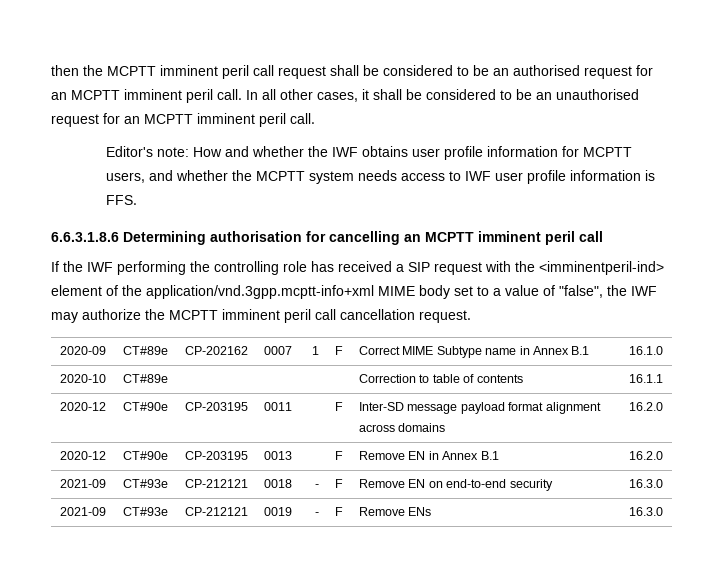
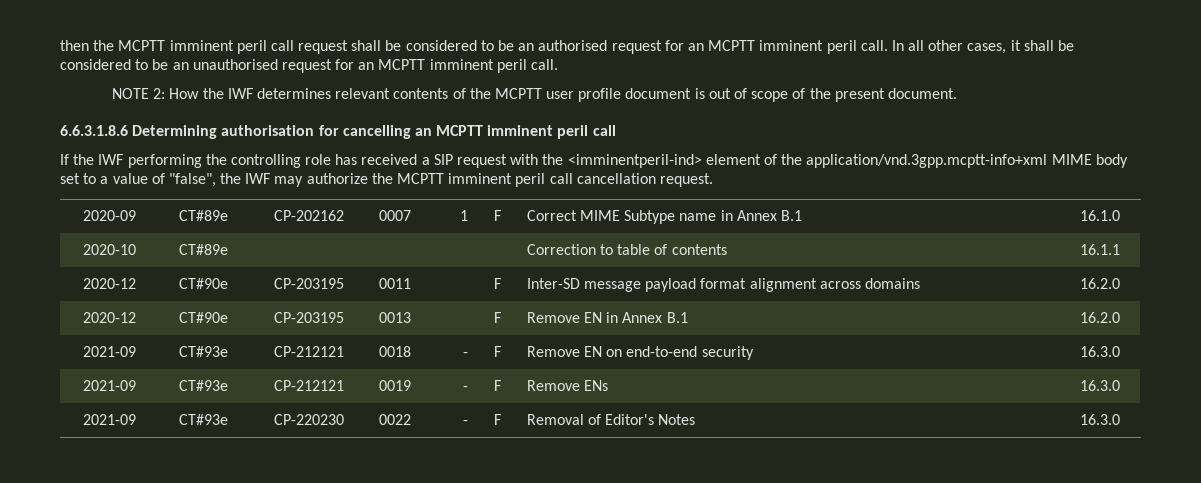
- Editor's note: How and whether the IWF obtains user profile information for MCPTT users, and whether the MCPTT system needs access to IWF user profile information is FFS.
+ NOTE 2: How the IWF determines relevant contents of the MCPTT user profile document is out of scope of the present document.
+ 2021-09 | CT#93e | CP-220230 | 0022 | - | F | Removal of Editor's Notes | 16.3.0

